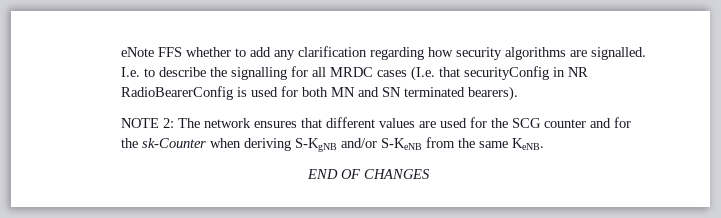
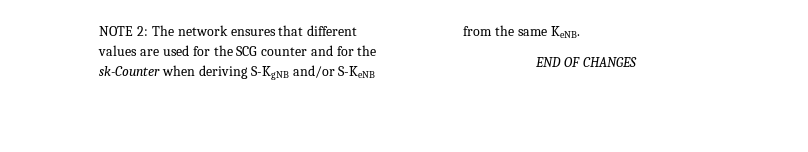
- eNote FFS whether to add any clarification regarding how security algorithms are signalled. I.e. to describe the signalling for all MRDC cases (I.e. that securityConfig in NR RadioBearerConfig is used for both MN and SN terminated bearers).

